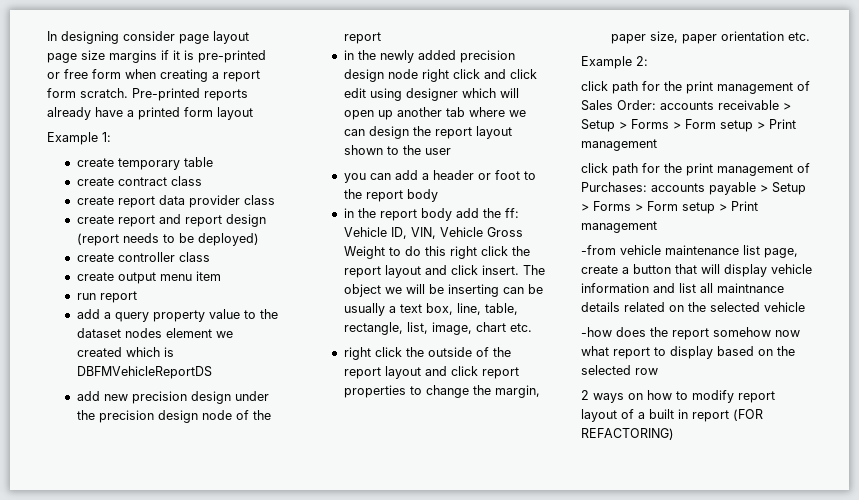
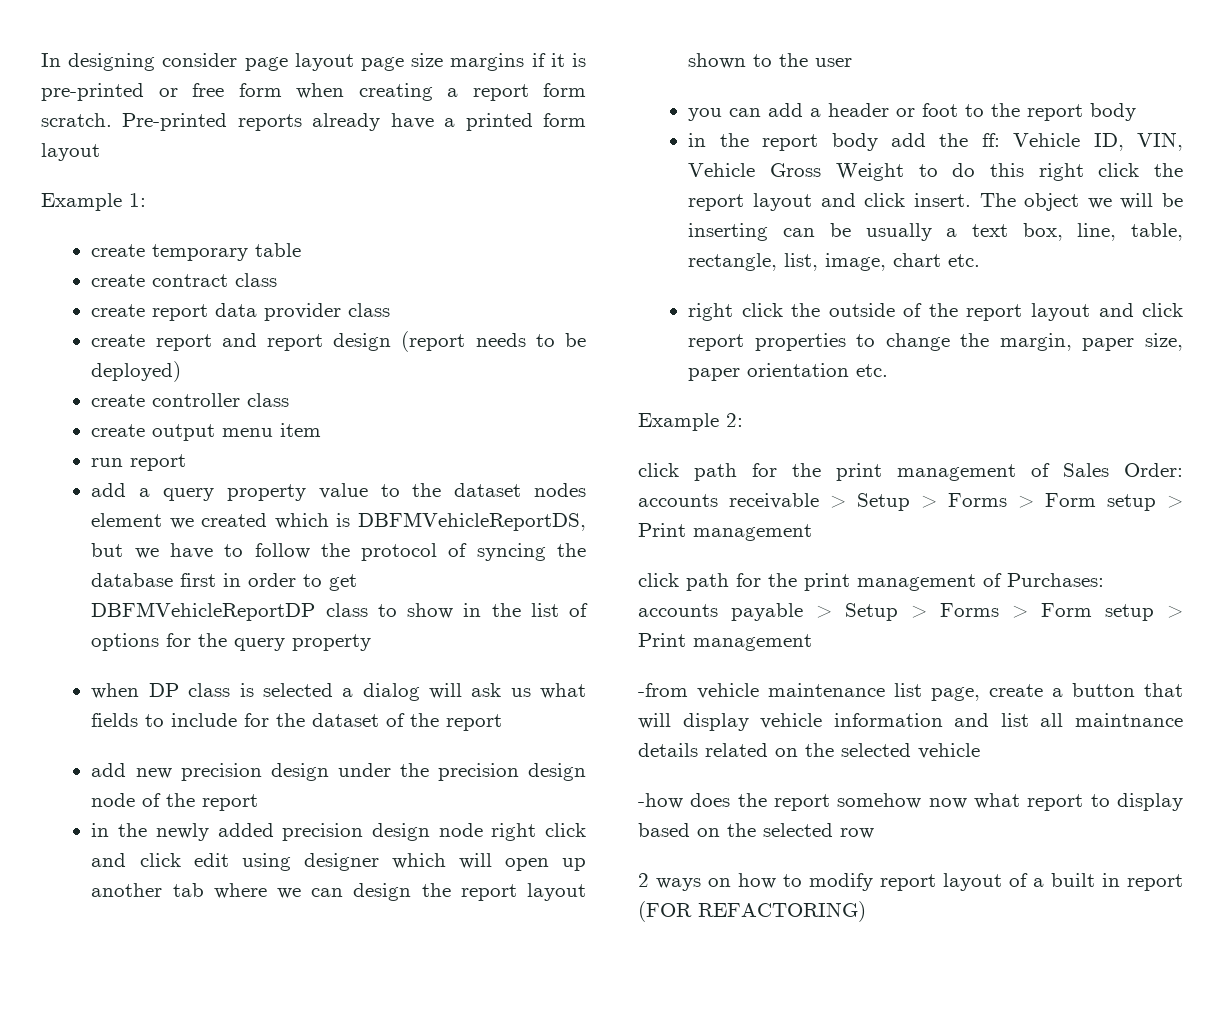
- add a query property value to the dataset nodes element we created which is DBFMVehicleReportDS
+ add a query property value to the dataset nodes element we created which is DBFMVehicleReportDS, but we have to follow the protocol of syncing the database first in order to get DBFMVehicleReportDP class to show in the list of options for the query property
+ when DP class is selected a dialog will ask us what fields to include for the dataset of the report

